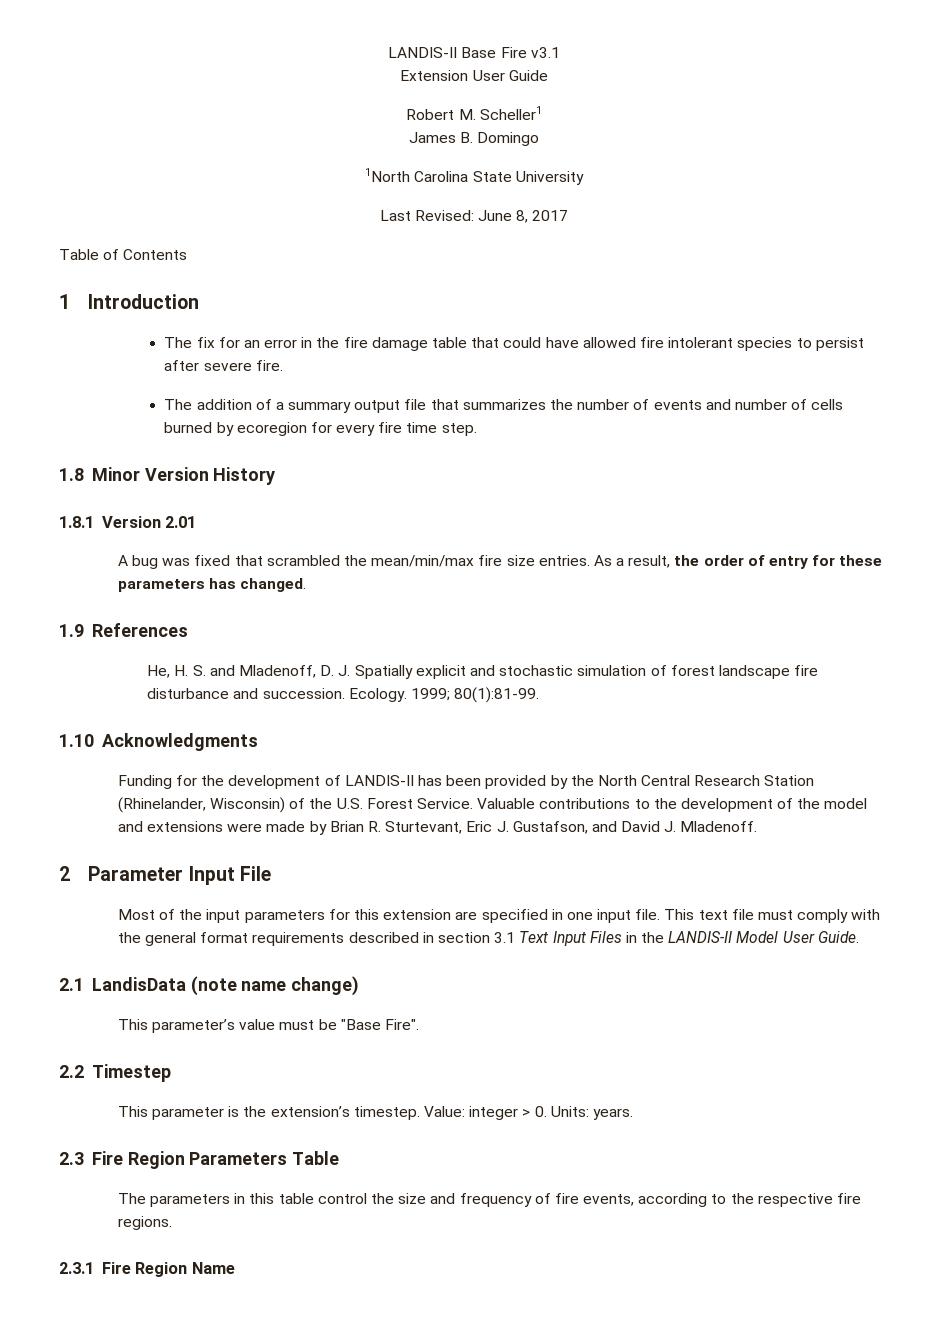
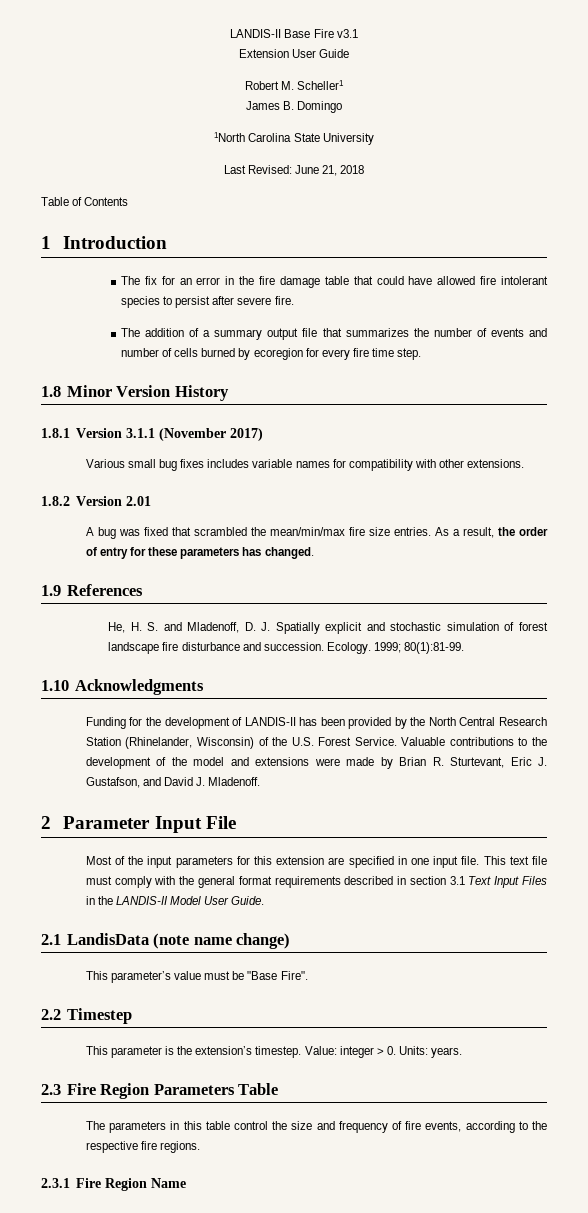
- Last Revised: June 8, 2017
+ Last Revised: June 21, 2018
- 1.8.1 Version 2.01
+ 1.8.1 Version 3.1.1 (November 2017)
+ Various small bug fixes includes variable names for compatibility with other extensions.
+ 1.8.2 Version 2.01

